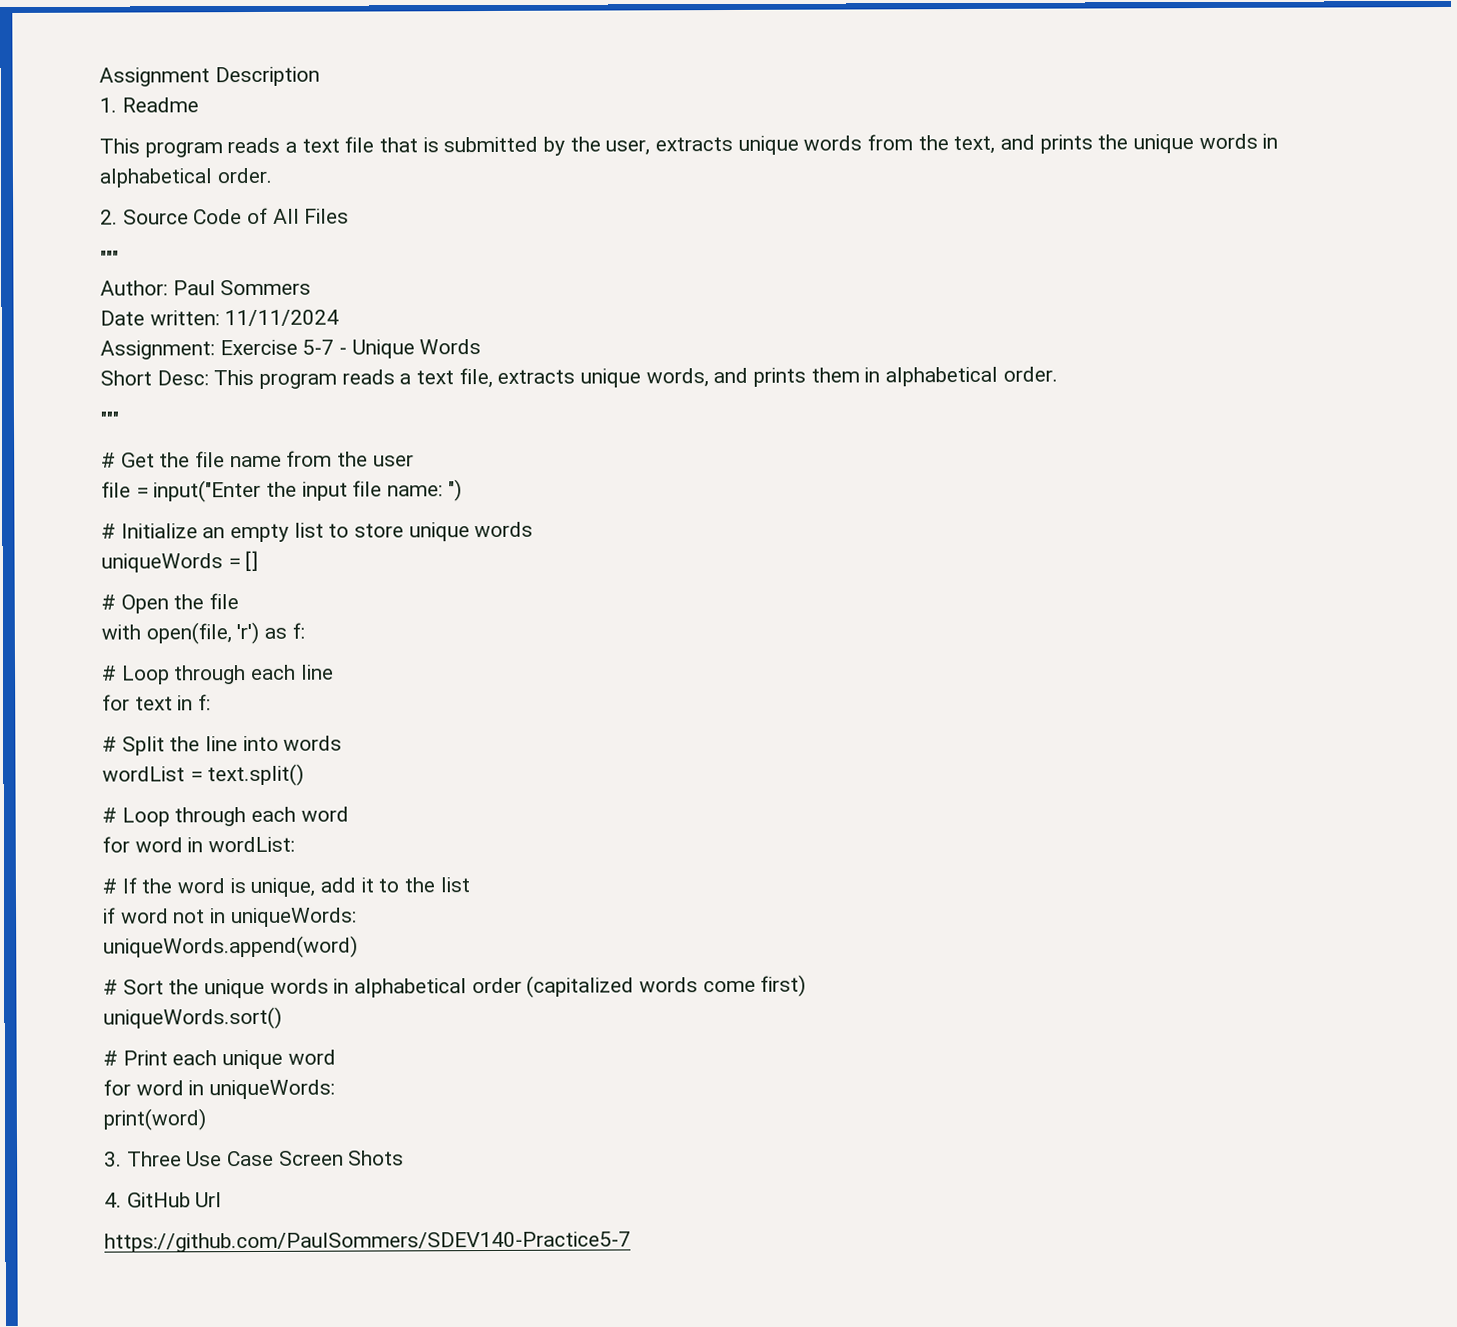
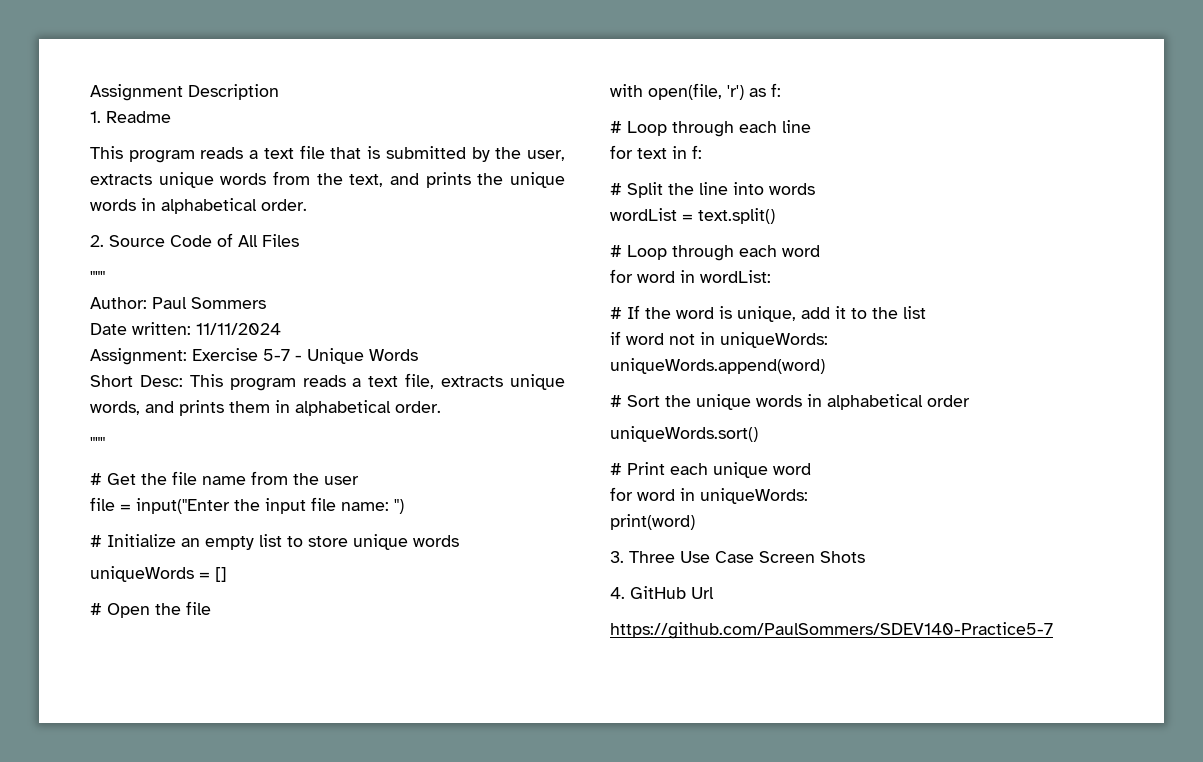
- # Sort the unique words in alphabetical order (capitalized words come first)
+ # Sort the unique words in alphabetical order

